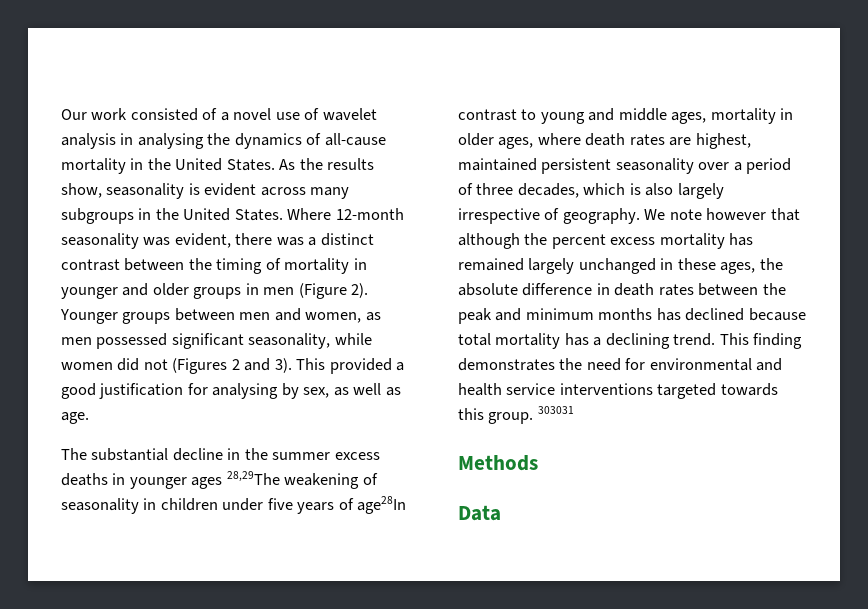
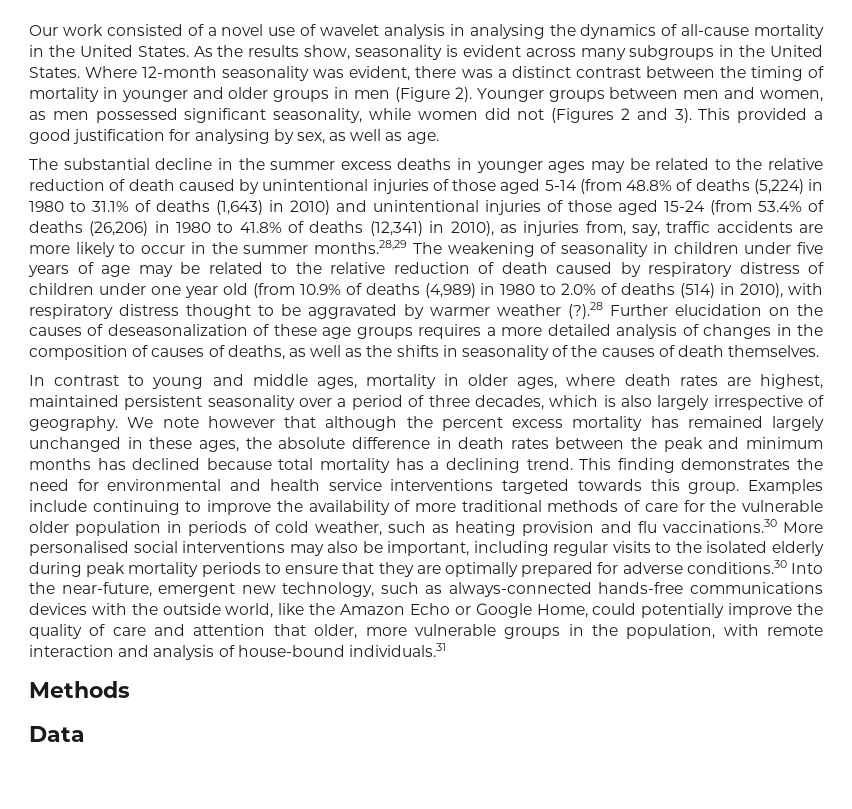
- The substantial decline in the summer excess deaths in younger ages 28,29The weakening of seasonality in children under five years of age28In contrast to young and middle ages, mortality in older ages, where death rates are highest, maintained persistent seasonality over a period of three decades, which is also largely irrespective of geography.
+ The substantial decline in the summer excess deaths in younger ages may be related to the relative reduction of death caused by unintentional injuries of those aged 5-14 (from 48.8% of deaths (5,224) in 1980 to 31.1% of deaths (1,643) in 2010) and unintentional injuries of those aged 15-24 (from 53.4% of deaths (26,206) in 1980 to 41.8% of deaths (12,341) in 2010), as injuries from, say, traffic accidents are more likely to occur in the summer months.28,29 The weakening of seasonality in children under five years of age may be related to the relative reduction of death caused by respiratory distress of children under one year old (from 10.9% of deaths (4,989) in 1980 to 2.0% of deaths (514) in 2010), with respiratory distress thought to be aggravated by warmer weather (?).28 Further elucidation on the causes of deseasonalization of these age groups requires a more detailed analysis of changes in the composition of causes of deaths, as well as the shifts in seasonality of the causes of death themselves.
+ In contrast to young and middle ages, mortality in older ages, where death rates are highest, maintained persistent seasonality over a period of three decades, which is also largely irrespective of geography.
- 303031
+ Examples include continuing to improve the availability of more traditional methods of care for the vulnerable older population in periods of cold weather, such as heating provision and flu vaccinations.30 More personalised social interventions may also be important, including regular visits to the isolated elderly during peak mortality periods to ensure that they are optimally prepared for adverse conditions.30 Into the near-future, emergent new technology, such as always-connected hands-free communications devices with the outside world, like the Amazon Echo or Google Home, could potentially improve the quality of care and attention that older, more vulnerable groups in the population, with remote interaction and analysis of house-bound individuals.31

